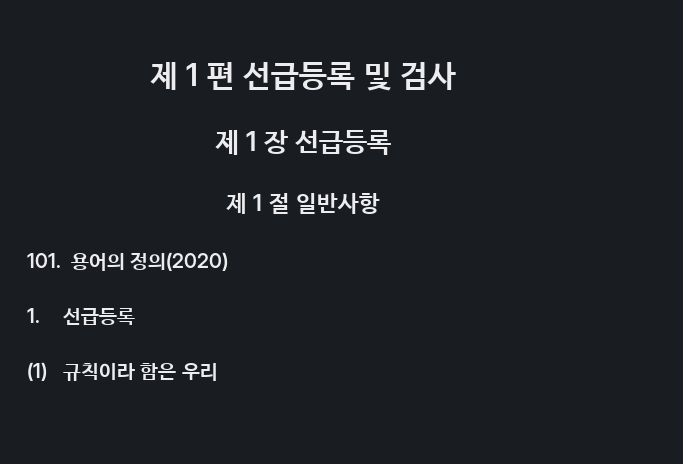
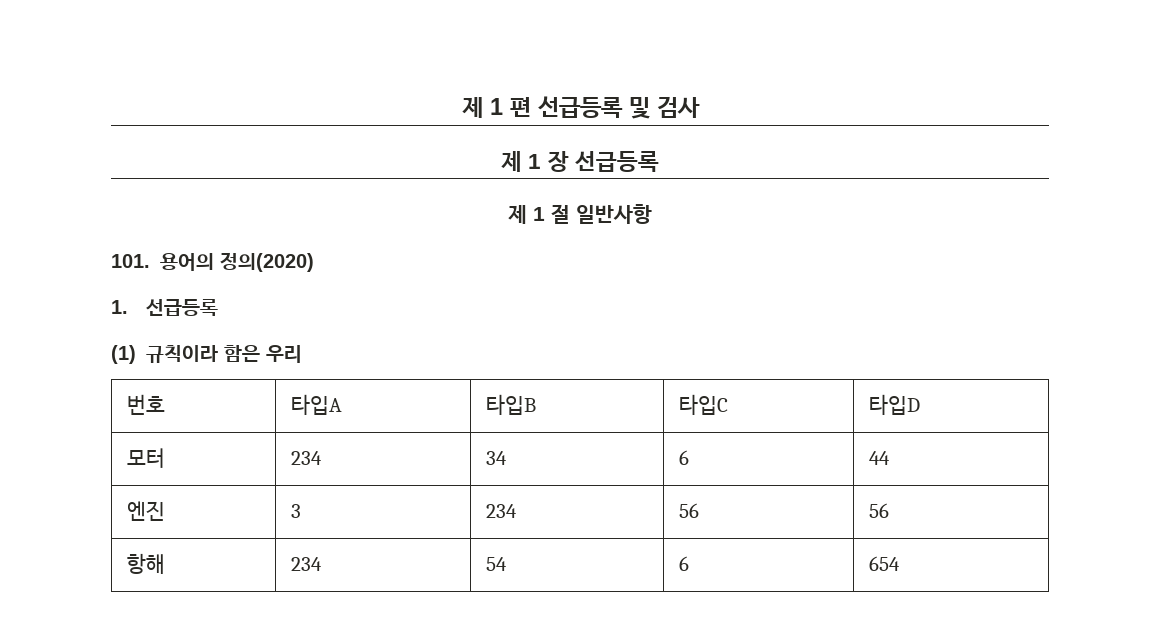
+ 번호 | 타입A | 타입B | 타입C | 타입D
+ 모터 | 234 | 34 | 6 | 44
+ 엔진 | 3 | 234 | 56 | 56
+ 항해 | 234 | 54 | 6 | 654

